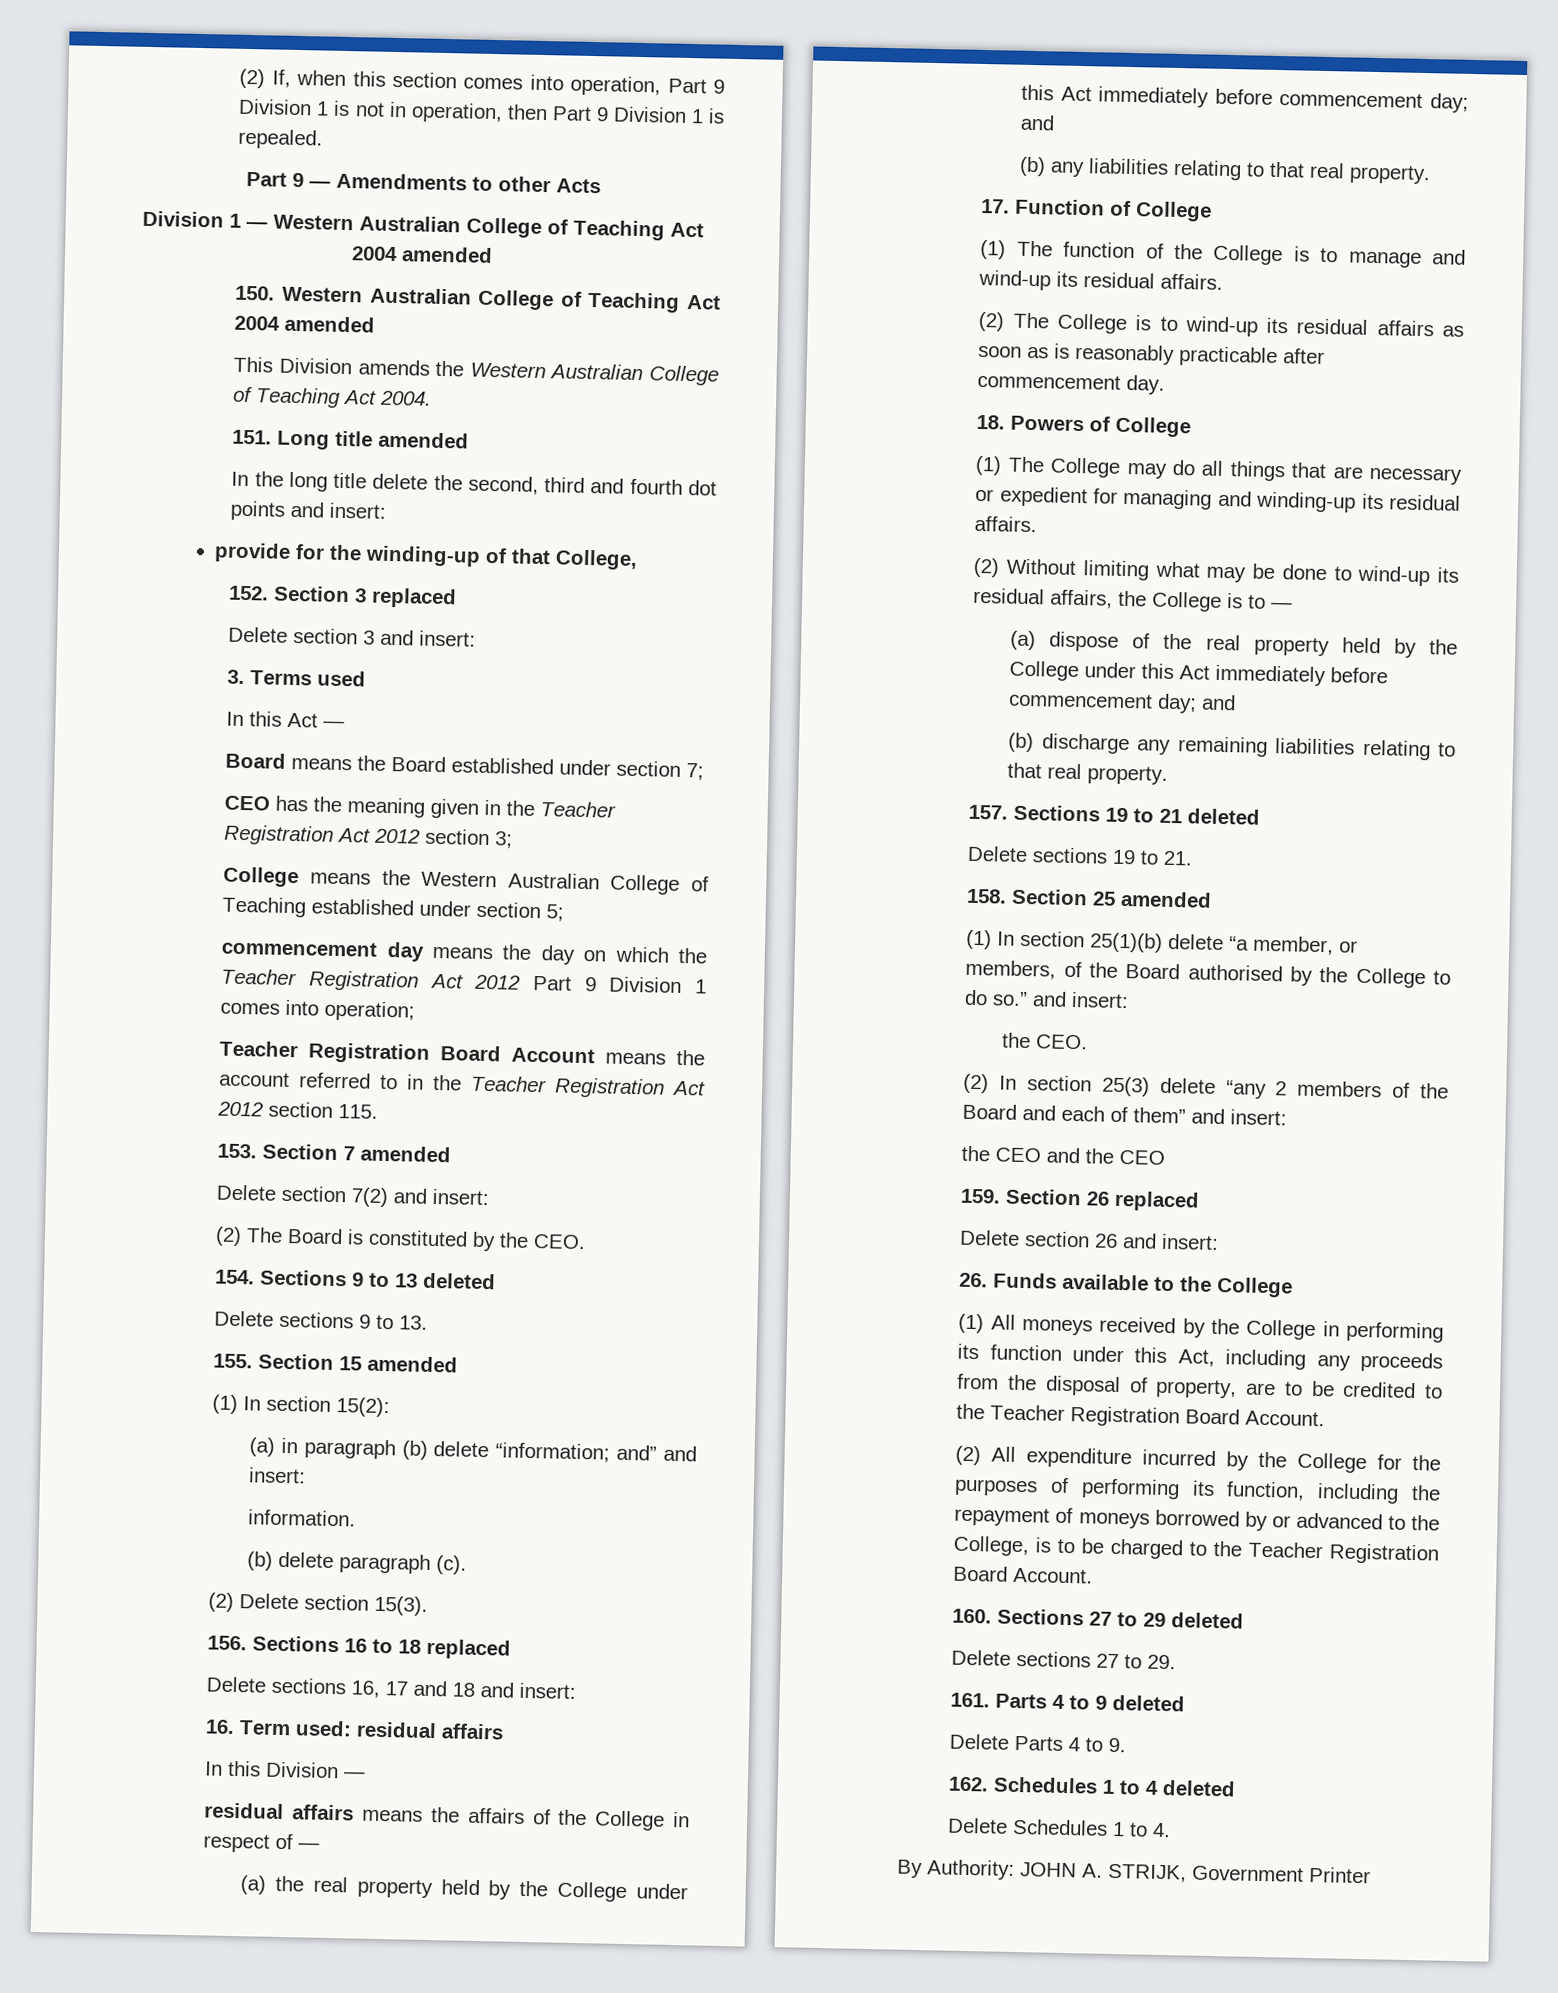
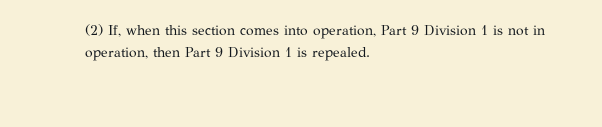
- Part 9 — Amendments to other Acts
- Division 1 — Western Australian College of Teaching Act 2004 amended
- 150. Western Australian College of Teaching Act 2004 amended
- This Division amends the Western Australian College of Teaching Act 2004.
- 151. Long title amended
- In the long title delete the second, third and fourth dot points and insert:
- provide for the winding-up of that College,
- 152. Section 3 replaced
- Delete section 3 and insert:
- 3. Terms used
- In this Act —
- Board means the Board established under section 7;
- CEO has the meaning given in the Teacher Registration Act 2012 section 3;
- College means the Western Australian College of Teaching established under section 5;
- commencement day means the day on which the Teacher Registration Act 2012 Part 9 Division 1 comes into operation;
- Teacher Registration Board Account means the account referred to in the Teacher Registration Act 2012 section 115.
- 153. Section 7 amended
- Delete section 7(2) and insert:
- (2) The Board is constituted by the CEO.
- 154. Sections 9 to 13 deleted
- Delete sections 9 to 13.
- 155. Section 15 amended
- (1) In section 15(2):
- (a) in paragraph (b) delete “information; and” and insert:
- information.
- (b) delete paragraph (c).
- (2) Delete section 15(3).
- 156. Sections 16 to 18 replaced
- Delete sections 16, 17 and 18 and insert:
- 16. Term used: residual affairs
- In this Division —
- residual affairs means the affairs of the College in respect of —
- (a) the real property held by the College under this Act immediately before commencement day; and
- (b) any liabilities relating to that real property.
- 17. Function of College
- (1) The function of the College is to manage and wind-up its residual affairs.
- (2) The College is to wind-up its residual affairs as soon as is reasonably practicable after commencement day.
- 18. Powers of College
- (1) The College may do all things that are necessary or expedient for managing and winding-up its residual affairs.
- (2) Without limiting what may be done to wind-up its residual affairs, the College is to —
- (a) dispose of the real property held by the College under this Act immediately before commencement day; and
- (b) discharge any remaining liabilities relating to that real property.
- 157. Sections 19 to 21 deleted
- Delete sections 19 to 21.
- 158. Section 25 amended
- (1) In section 25(1)(b) delete “a member, or members, of the Board authorised by the College to do so.” and insert:
- the CEO.
- (2) In section 25(3) delete “any 2 members of the Board and each of them” and insert:
- the CEO and the CEO
- 159. Section 26 replaced
- Delete section 26 and insert:
- 26. Funds available to the College
- (1) All moneys received by the College in performing its function under this Act, including any proceeds from the disposal of property, are to be credited to the Teacher Registration Board Account.
- (2) All expenditure incurred by the College for the purposes of performing its function, including the repayment of moneys borrowed by or advanced to the College, is to be charged to the Teacher Registration Board Account.
- 160. Sections 27 to 29 deleted
- Delete sections 27 to 29.
- 161. Parts 4 to 9 deleted
- Delete Parts 4 to 9.
- 162. Schedules 1 to 4 deleted
- Delete Schedules 1 to 4.
- By Authority: JOHN A. STRIJK, Government Printer

